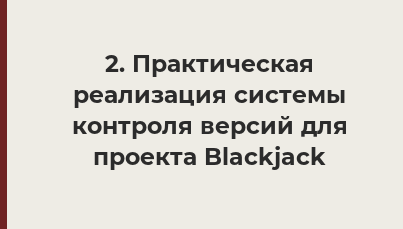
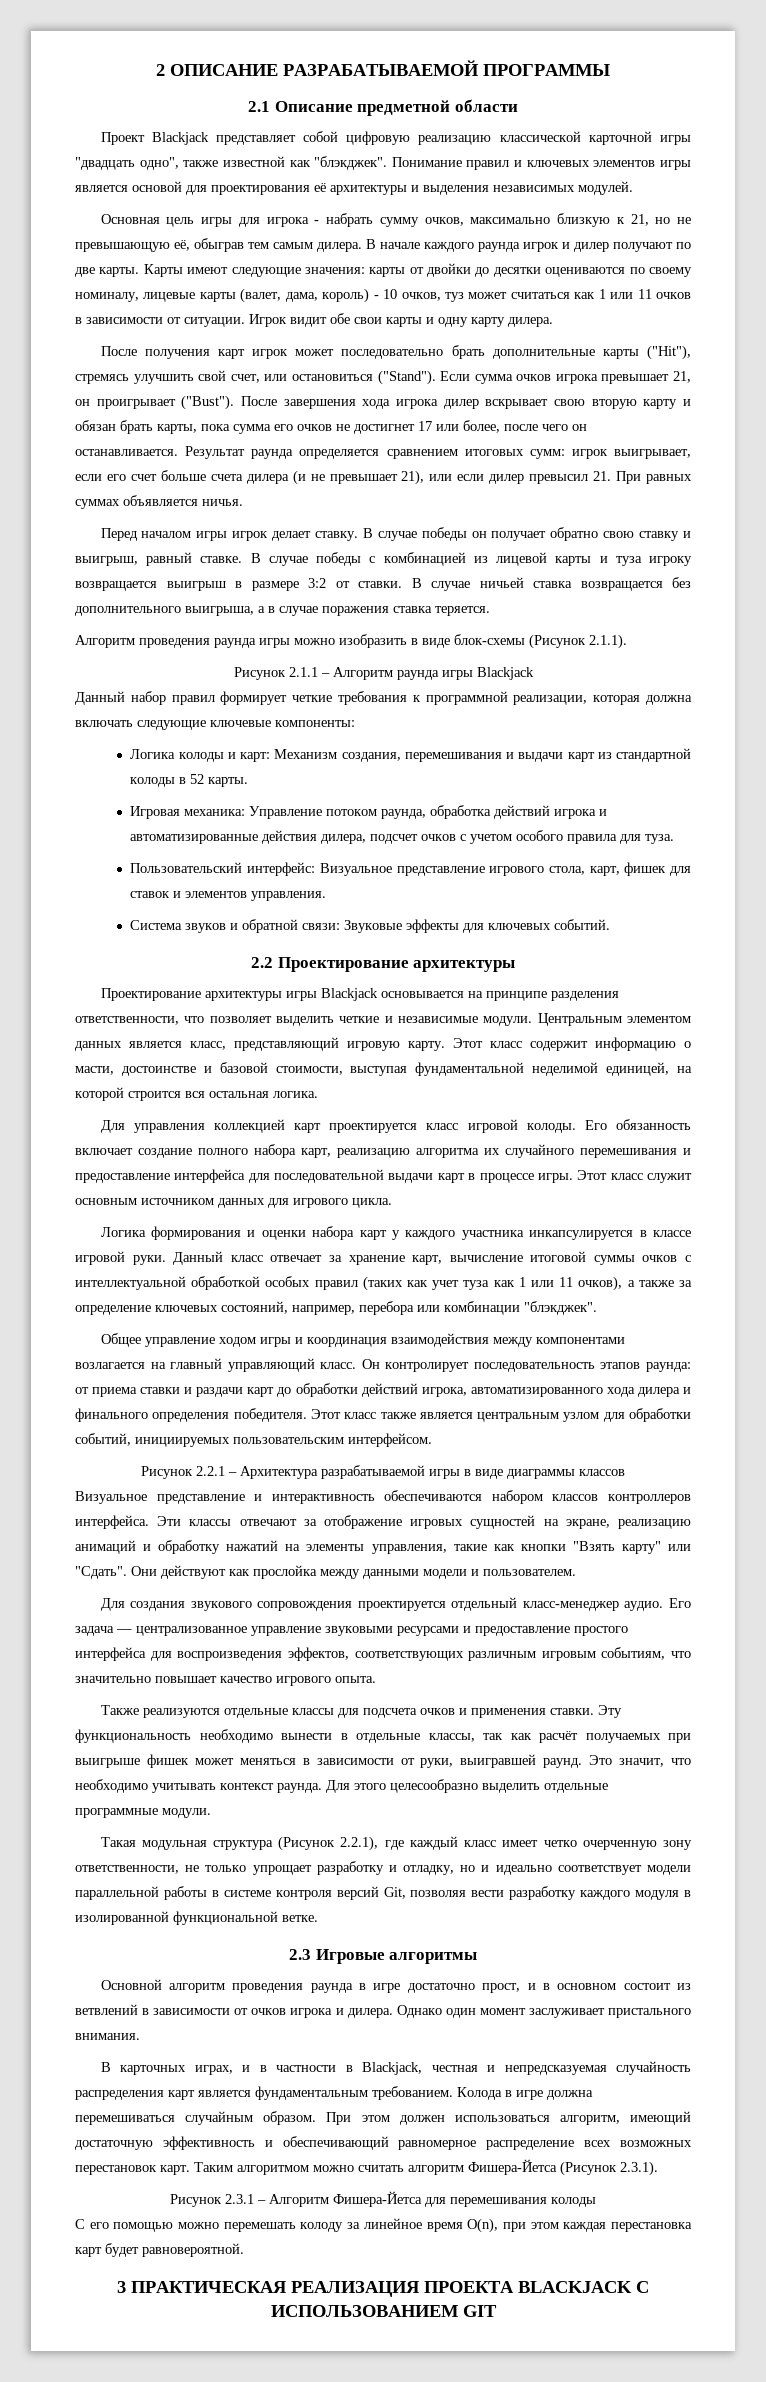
- 2. Практическая реализация системы контроля версий для проекта Blackjack
+ 2 ОПИСАНИЕ РАЗРАБАТЫВАЕМОЙ ПРОГРАММЫ
+ 2.1 Описание предметной области
+ Проект Blackjack представляет собой цифровую реализацию классической карточной игры "двадцать одно", также известной как "блэкджек". Понимание правил и ключевых элементов игры является основой для проектирования её архитектуры и выделения независимых модулей.
+ Основная цель игры для игрока - набрать сумму очков, максимально близкую к 21, но не превышающую её, обыграв тем самым дилера. В начале каждого раунда игрок и дилер получают по две карты. Карты имеют следующие значения: карты от двойки до десятки оцениваются по своему номиналу, лицевые карты (валет, дама, король) - 10 очков, туз может считаться как 1 или 11 очков в зависимости от ситуации. Игрок видит обе свои карты и одну карту дилера.
+ После получения карт игрок может последовательно брать дополнительные карты ("Hit"), стремясь улучшить свой счет, или остановиться ("Stand"). Если сумма очков игрока превышает 21, он проигрывает ("Bust"). После завершения хода игрока дилер вскрывает свою вторую карту и обязан брать карты, пока сумма его очков не достигнет 17 или более, после чего он останавливается. Результат раунда определяется сравнением итоговых сумм: игрок выигрывает, если его счет больше счета дилера (и не превышает 21), или если дилер превысил 21. При равных суммах объявляется ничья.
+ Перед началом игры игрок делает ставку. В случае победы он получает обратно свою ставку и выигрыш, равный ставке. В случае победы с комбинацией из лицевой карты и туза игроку возвращается выигрыш в размере 3:2 от ставки. В случае ничьей ставка возвращается без дополнительного выигрыша, а в случае поражения ставка теряется.
+ Алгоритм проведения раунда игры можно изобразить в виде блок-схемы (Рисунок 2.1.1).
+ Рисунок 2.1.1 – Алгоритм раунда игры Blackjack
+ Данный набор правил формирует четкие требования к программной реализации, которая должна включать следующие ключевые компоненты:
+ Логика колоды и карт: Механизм создания, перемешивания и выдачи карт из стандартной колоды в 52 карты.
+ Игровая механика: Управление потоком раунда, обработка действий игрока и автоматизированные действия дилера, подсчет очков с учетом особого правила для туза.
+ Пользовательский интерфейс: Визуальное представление игрового стола, карт, фишек для ставок и элементов управления.
+ Система звуков и обратной связи: Звуковые эффекты для ключевых событий.
+ 2.2 Проектирование архитектуры
+ Проектирование архитектуры игры Blackjack основывается на принципе разделения ответственности, что позволяет выделить четкие и независимые модули. Центральным элементом данных является класс, представляющий игровую карту. Этот класс содержит информацию о масти, достоинстве и базовой стоимости, выступая фундаментальной неделимой единицей, на которой строится вся остальная логика.
+ Для управления коллекцией карт проектируется класс игровой колоды. Его обязанность включает создание полного набора карт, реализацию алгоритма их случайного перемешивания и предоставление интерфейса для последовательной выдачи карт в процессе игры. Этот класс служит основным источником данных для игрового цикла.
+ Логика формирования и оценки набора карт у каждого участника инкапсулируется в классе игровой руки. Данный класс отвечает за хранение карт, вычисление итоговой суммы очков с интеллектуальной обработкой особых правил (таких как учет туза как 1 или 11 очков), а также за определение ключевых состояний, например, перебора или комбинации "блэкджек".
+ Общее управление ходом игры и координация взаимодействия между компонентами возлагается на главный управляющий класс. Он контролирует последовательность этапов раунда: от приема ставки и раздачи карт до обработки действий игрока, автоматизированного хода дилера и финального определения победителя. Этот класс также является центральным узлом для обработки событий, инициируемых пользовательским интерфейсом.
+ Рисунок 2.2.1 – Архитектура разрабатываемой игры в виде диаграммы классов
+ Визуальное представление и интерактивность обеспечиваются набором классов контроллеров интерфейса. Эти классы отвечают за отображение игровых сущностей на экране, реализацию анимаций и обработку нажатий на элементы управления, такие как кнопки "Взять карту" или "Сдать". Они действуют как прослойка между данными модели и пользователем.
+ Для создания звукового сопровождения проектируется отдельный класс-менеджер аудио. Его задача — централизованное управление звуковыми ресурсами и предоставление простого интерфейса для воспроизведения эффектов, соответствующих различным игровым событиям, что значительно повышает качество игрового опыта.
+ Также реализуются отдельные классы для подсчета очков и применения ставки. Эту функциональность необходимо вынести в отдельные классы, так как расчёт получаемых при выигрыше фишек может меняться в зависимости от руки, выигравшей раунд. Это значит, что необходимо учитывать контекст раунда. Для этого целесообразно выделить отдельные программные модули.
+ Такая модульная структура (Рисунок 2.2.1), где каждый класс имеет четко очерченную зону ответственности, не только упрощает разработку и отладку, но и идеально соответствует модели параллельной работы в системе контроля версий Git, позволяя вести разработку каждого модуля в изолированной функциональной ветке.
+ 2.3 Игровые алгоритмы
+ Основной алгоритм проведения раунда в игре достаточно прост, и в основном состоит из ветвлений в зависимости от очков игрока и дилера. Однако один момент заслуживает пристального внимания.
+ В карточных играх, и в частности в Blackjack, честная и непредсказуемая случайность распределения карт является фундаментальным требованием. Колода в игре должна перемешиваться случайным образом. При этом должен использоваться алгоритм, имеющий достаточную эффективность и обеспечивающий равномерное распределение всех возможных перестановок карт. Таким алгоритмом можно считать алгоритм Фишера-Йетса (Рисунок 2.3.1).
+ Рисунок 2.3.1 – Алгоритм Фишера-Йетса для перемешивания колоды
+ С его помощью можно перемешать колоду за линейное время O(n), при этом каждая перестановка карт будет равновероятной.
+ 3 ПРАКТИЧЕСКАЯ РЕАЛИЗАЦИЯ ПРОЕКТА BLACKJACK С ИСПОЛЬЗОВАНИЕМ GIT

